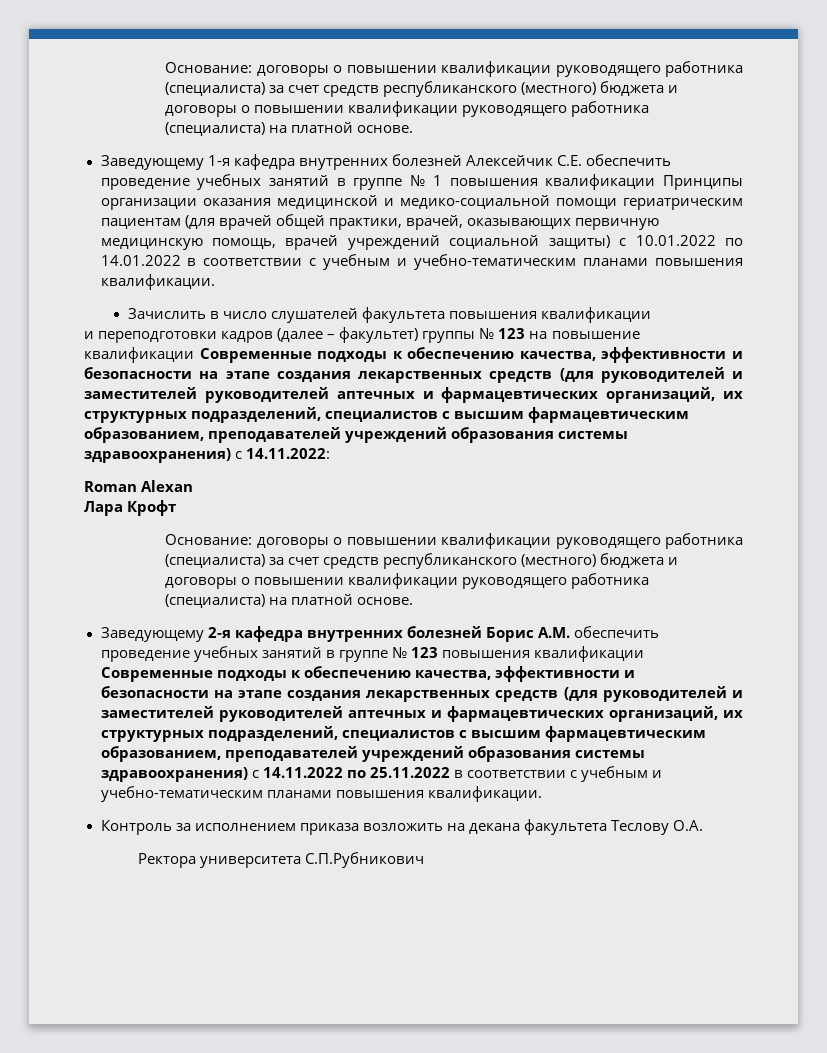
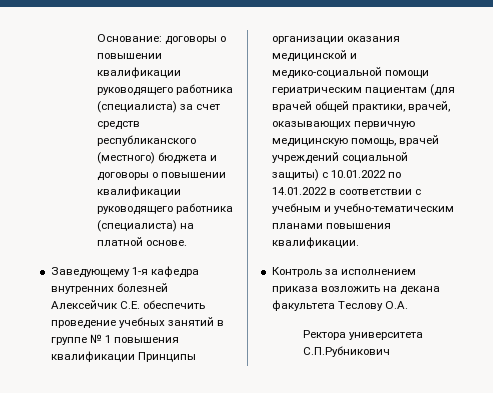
- Зачислить в число слушателей факультета повышения квалификации
- и переподготовки кадров (далее – факультет) группы № 123 на повышение квалификации Современные подходы к обеспечению качества, эффективности и безопасности на этапе создания лекарственных средств (для руководителей и заместителей руководителей аптечных и фармацевтических организаций, их структурных подразделений, специалистов с высшим фармацевтическим образованием, преподавателей учреждений образования системы здравоохранения) с 14.11.2022:
- Roman Alexan
- Лара Крофт
- Основание: договоры о повышении квалификации руководящего работника (специалиста) за счет средств республиканского (местного) бюджета и договоры о повышении квалификации руководящего работника (специалиста) на платной основе.
- Заведующему 2-я кафедра внутренних болезней Борис А.М. обеспечить проведение учебных занятий в группе № 123 повышения квалификации Современные подходы к обеспечению качества, эффективности и безопасности на этапе создания лекарственных средств (для руководителей и заместителей руководителей аптечных и фармацевтических организаций, их структурных подразделений, специалистов с высшим фармацевтическим образованием, преподавателей учреждений образования системы здравоохранения) с 14.11.2022 по 25.11.2022 в соответствии с учебным и учебно-тематическим планами повышения квалификации.

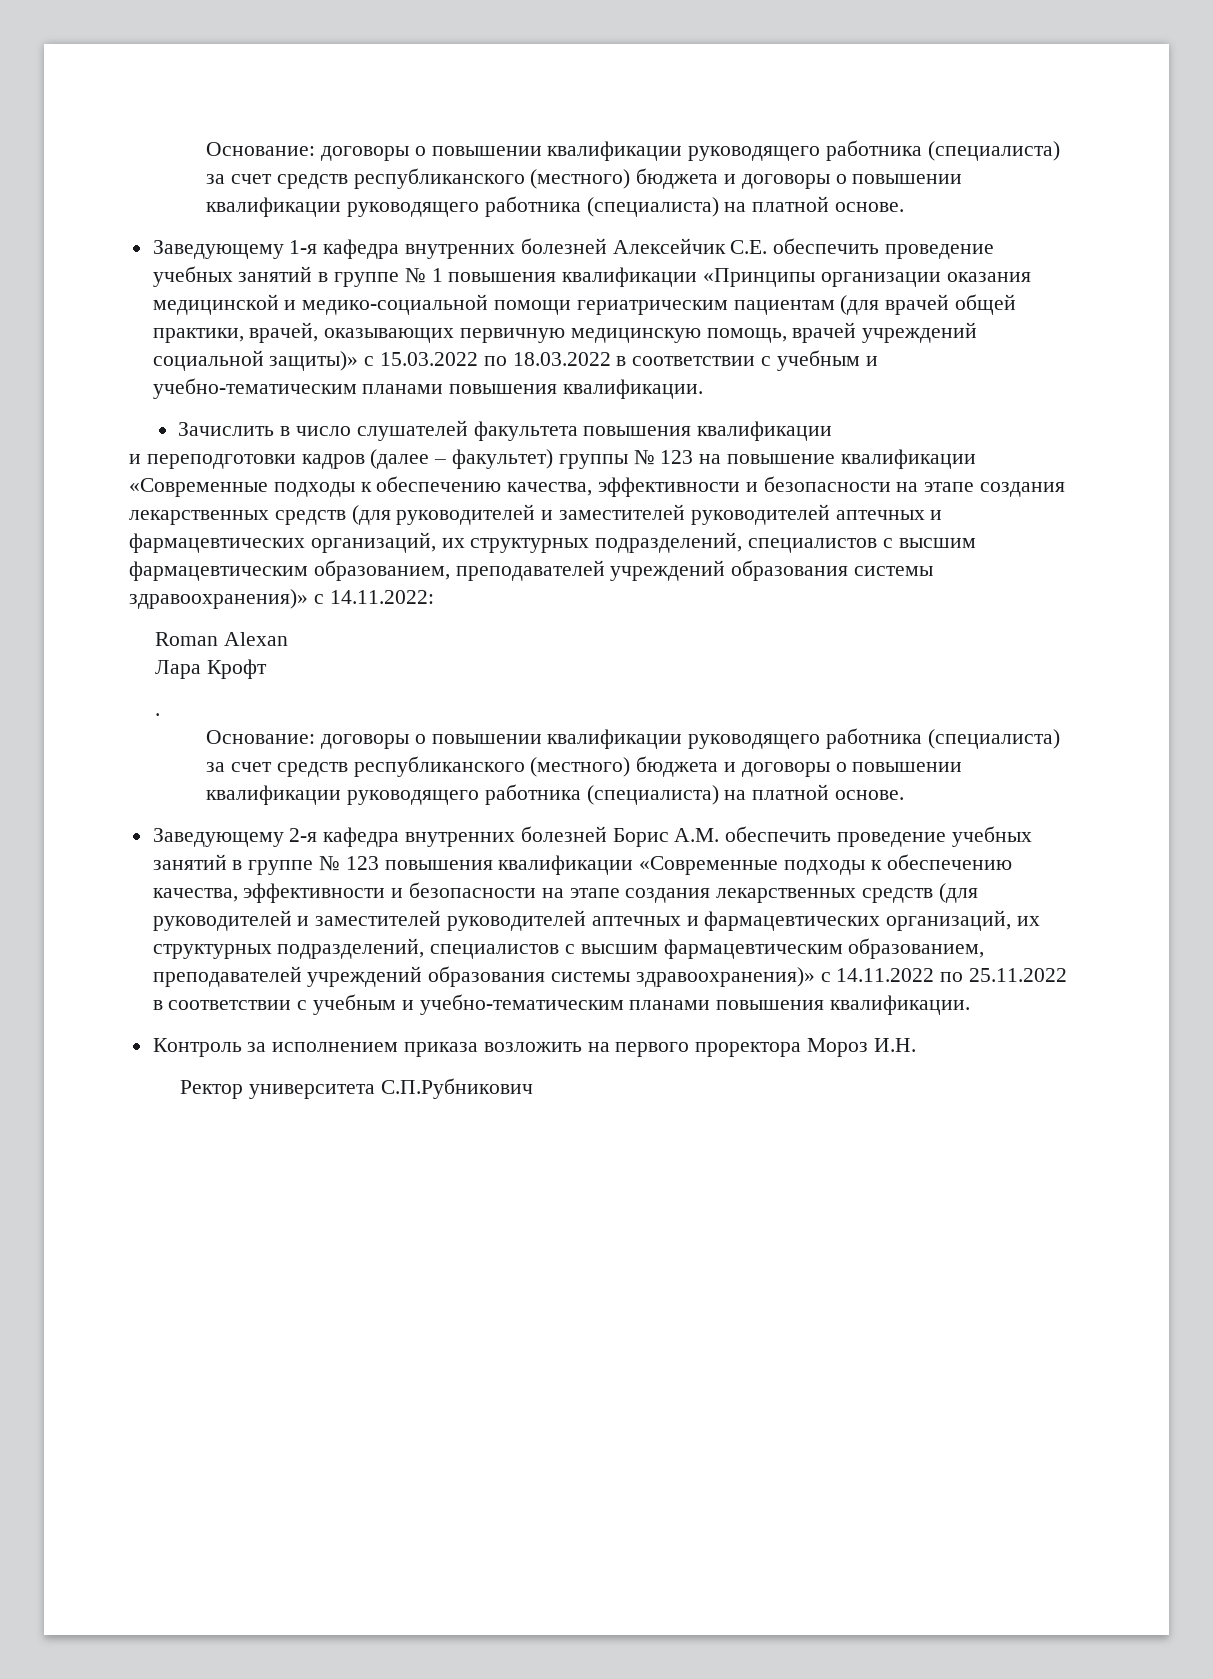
- Заведующему 1-я кафедра внутренних болезней Алексейчик С.Е. обеспечить проведение учебных занятий в группе № 1 повышения квалификации Принципы организации оказания медицинской и медико-социальной помощи гериатрическим пациентам (для врачей общей практики, врачей, оказывающих первичную медицинскую помощь, врачей учреждений социальной защиты) с 10.01.2022 по 14.01.2022 в соответствии с учебным и учебно-тематическим планами повышения квалификации.
+ Заведующему 1-я кафедра внутренних болезней Алексейчик С.Е. обеспечить проведение учебных занятий в группе № 1 повышения квалификации «Принципы организации оказания медицинской и медико-социальной помощи гериатрическим пациентам (для врачей общей практики, врачей, оказывающих первичную медицинскую помощь, врачей учреждений социальной защиты)» с 15.03.2022 по 18.03.2022 в соответствии с учебным и учебно-тематическим планами повышения квалификации.
+ Зачислить в число слушателей факультета повышения квалификации
+ и переподготовки кадров (далее – факультет) группы № 123 на повышение квалификации «Современные подходы к обеспечению качества, эффективности и безопасности на этапе создания лекарственных средств (для руководителей и заместителей руководителей аптечных и фармацевтических организаций, их структурных подразделений, специалистов с высшим фармацевтическим образованием, преподавателей учреждений образования системы здравоохранения)» с 14.11.2022:
+ Roman Alexan
+ Лара Крофт
+ .
+ Основание: договоры о повышении квалификации руководящего работника (специалиста) за счет средств республиканского (местного) бюджета и договоры о повышении квалификации руководящего работника (специалиста) на платной основе.
+ Заведующему 2-я кафедра внутренних болезней Борис А.М. обеспечить проведение учебных занятий в группе № 123 повышения квалификации «Современные подходы к обеспечению качества, эффективности и безопасности на этапе создания лекарственных средств (для руководителей и заместителей руководителей аптечных и фармацевтических организаций, их структурных подразделений, специалистов с высшим фармацевтическим образованием, преподавателей учреждений образования системы здравоохранения)» с 14.11.2022 по 25.11.2022 в соответствии с учебным и учебно-тематическим планами повышения квалификации.
- Контроль за исполнением приказа возложить на декана факультета Теслову О.А.
- Ректора университета С.П.Рубникович
+ Контроль за исполнением приказа возложить на первого проректора Мороз И.Н.
+ Ректор университета С.П.Рубникович

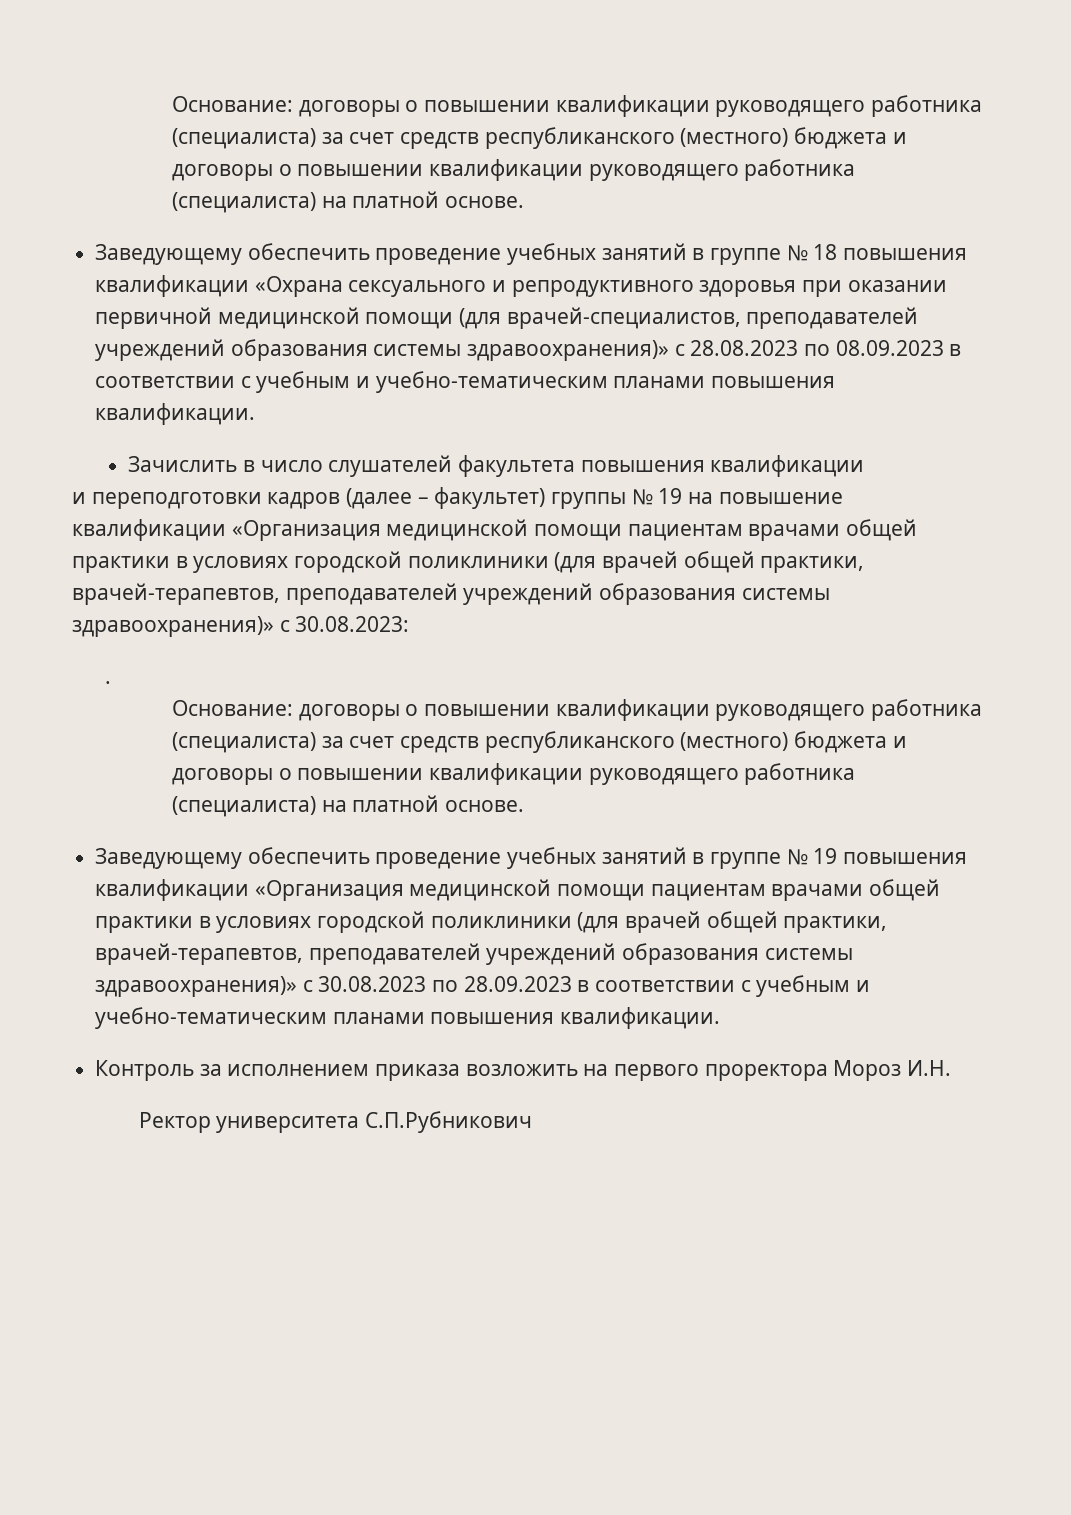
- Заведующему 1-я кафедра внутренних болезней Алексейчик С.Е. обеспечить проведение учебных занятий в группе № 1 повышения квалификации «Принципы организации оказания медицинской и медико-социальной помощи гериатрическим пациентам (для врачей общей практики, врачей, оказывающих первичную медицинскую помощь, врачей учреждений социальной защиты)» с 15.03.2022 по 18.03.2022 в соответствии с учебным и учебно-тематическим планами повышения квалификации.
+ Заведующему обеспечить проведение учебных занятий в группе № 18 повышения квалификации «Охрана сексуального и репродуктивного здоровья при оказании первичной медицинской помощи (для врачей-специалистов, преподавателей учреждений образования системы здравоохранения)» с 28.08.2023 по 08.09.2023 в соответствии с учебным и учебно-тематическим планами повышения квалификации.
- и переподготовки кадров (далее – факультет) группы № 123 на повышение квалификации «Современные подходы к обеспечению качества, эффективности и безопасности на этапе создания лекарственных средств (для руководителей и заместителей руководителей аптечных и фармацевтических организаций, их структурных подразделений, специалистов с высшим фармацевтическим образованием, преподавателей учреждений образования системы здравоохранения)» с 14.11.2022:
- Roman Alexan
- Лара Крофт
+ и переподготовки кадров (далее – факультет) группы № 19 на повышение квалификации «Организация медицинской помощи пациентам врачами общей практики в условиях городской поликлиники (для врачей общей практики, врачей-терапевтов, преподавателей учреждений образования системы здравоохранения)» с 30.08.2023:
- Заведующему 2-я кафедра внутренних болезней Борис А.М. обеспечить проведение учебных занятий в группе № 123 повышения квалификации «Современные подходы к обеспечению качества, эффективности и безопасности на этапе создания лекарственных средств (для руководителей и заместителей руководителей аптечных и фармацевтических организаций, их структурных подразделений, специалистов с высшим фармацевтическим образованием, преподавателей учреждений образования системы здравоохранения)» с 14.11.2022 по 25.11.2022 в соответствии с учебным и учебно-тематическим планами повышения квалификации.
+ Заведующему обеспечить проведение учебных занятий в группе № 19 повышения квалификации «Организация медицинской помощи пациентам врачами общей практики в условиях городской поликлиники (для врачей общей практики, врачей-терапевтов, преподавателей учреждений образования системы здравоохранения)» с 30.08.2023 по 28.09.2023 в соответствии с учебным и учебно-тематическим планами повышения квалификации.

